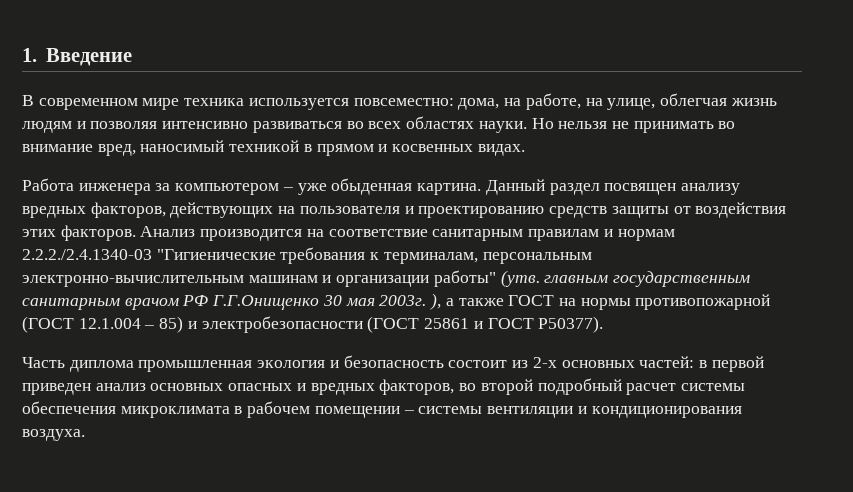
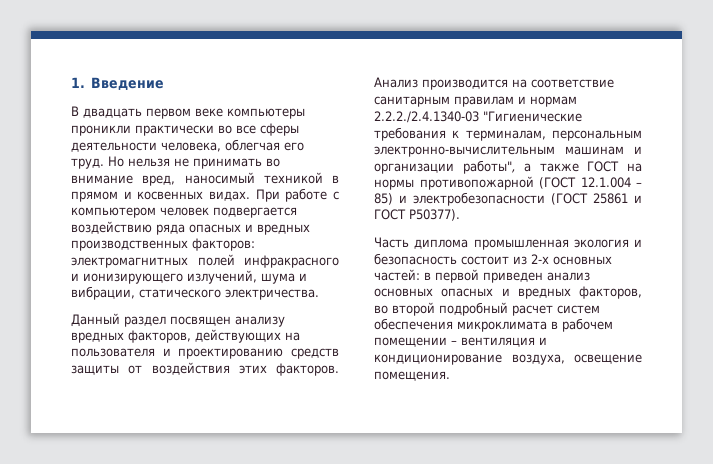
- В современном мире техника используется повсеместно: дома, на работе, на улице, облегчая жизнь людям и позволяя интенсивно развиваться во всех областях науки.
+ В двадцать первом веке компьютеры проникли практически во все сферы деятельности человека, облегчая его труд.
- Но нельзя не принимать во внимание вред, наносимый техникой в прямом и косвенных видах.
- Работа инженера за компьютером – уже обыденная картина. Данный раздел посвящен анализу вредных факторов, действующих на пользователя и проектированию средств защиты от воздействия этих факторов.
+ Но нельзя не принимать во внимание вред, наносимый техникой в прямом и косвенных видах. При работе с компьютером человек подвергается воздействию ряда опасных и вредных производственных факторов: электромагнитных полей инфракрасного и ионизирующего излучений, шума и вибрации, статического электричества.
+ Данный раздел посвящен анализу вредных факторов, действующих на пользователя и проектированию средств защиты от воздействия этих факторов.
- Анализ производится на соответствие санитарным правилам и нормам 2.2.2./2.4.1340-03 "Гигиенические требования к терминалам, персональным электронно-вычислительным машинам и организации работы" (утв. главным государственным санитарным врачом РФ Г.Г.Онищенко 30 мая 2003г. ), а также ГОСТ на нормы противопожарной (ГОСТ 12.1.004 – 85) и электробезопасности (ГОСТ 25861 и ГОСТ Р50377).
+ Анализ производится на соответствие санитарным правилам и нормам 2.2.2./2.4.1340-03 "Гигиенические требования к терминалам, персональным электронно-вычислительным машинам и организации работы", а также ГОСТ на нормы противопожарной (ГОСТ 12.1.004 – 85) и электробезопасности (ГОСТ 25861 и ГОСТ Р50377).
- Часть диплома промышленная экология и безопасность состоит из 2-х основных частей: в первой приведен анализ основных опасных и вредных факторов, во второй подробный расчет системы обеспечения микроклимата в рабочем помещении – системы вентиляции и кондиционирования воздуха.
+ Часть диплома промышленная экология и безопасность состоит из 2-х основных частей: в первой приведен анализ основных опасных и вредных факторов, во второй подробный расчет систем обеспечения микроклимата в рабочем помещении – вентиляция и кондиционирование воздуха, освещение помещения.

